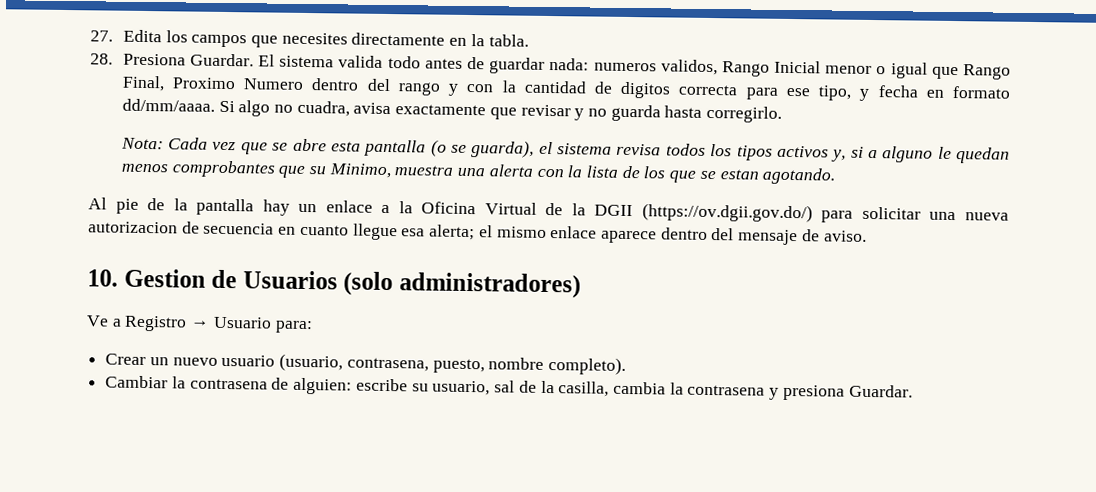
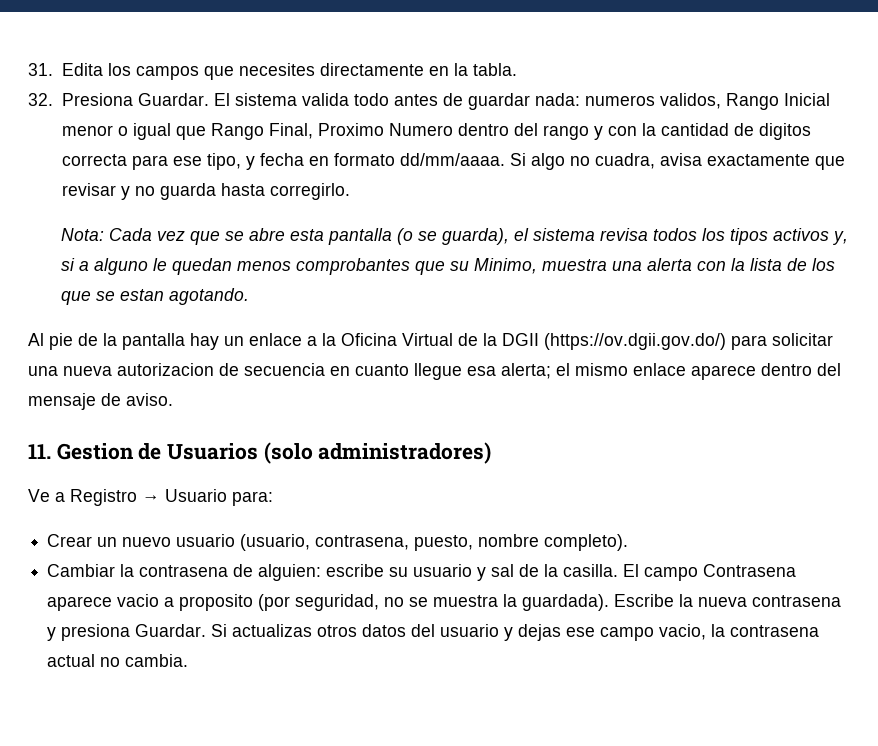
- 27. Edita los campos que necesites directamente en la tabla.
+ 31. Edita los campos que necesites directamente en la tabla.
- 28. Presiona Guardar.
+ 32. Presiona Guardar.
- 10. Gestion de Usuarios (solo administradores)
+ 11. Gestion de Usuarios (solo administradores)
- Cambiar la contrasena de alguien: escribe su usuario, sal de la casilla, cambia la contrasena y presiona Guardar.
+ Cambiar la contrasena de alguien: escribe su usuario y sal de la casilla. El campo Contrasena aparece vacio a proposito (por seguridad, no se muestra la guardada). Escribe la nueva contrasena y presiona Guardar. Si actualizas otros datos del usuario y dejas ese campo vacio, la contrasena actual no cambia.

